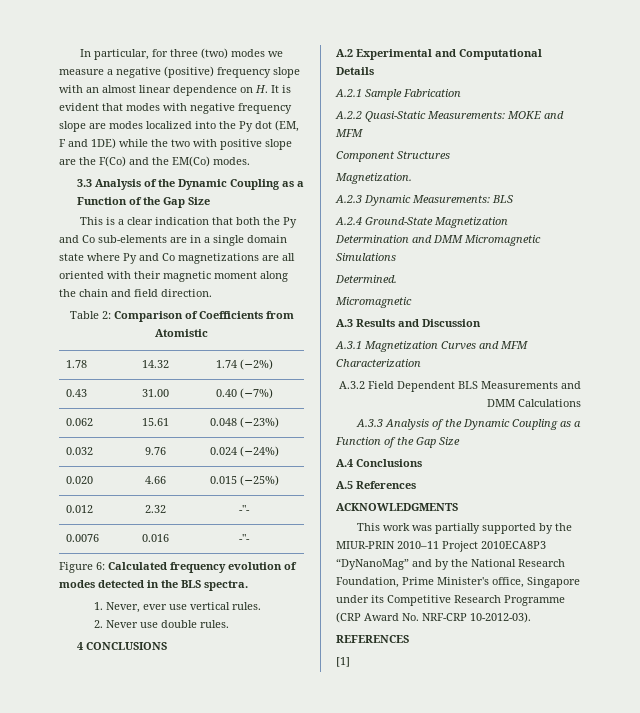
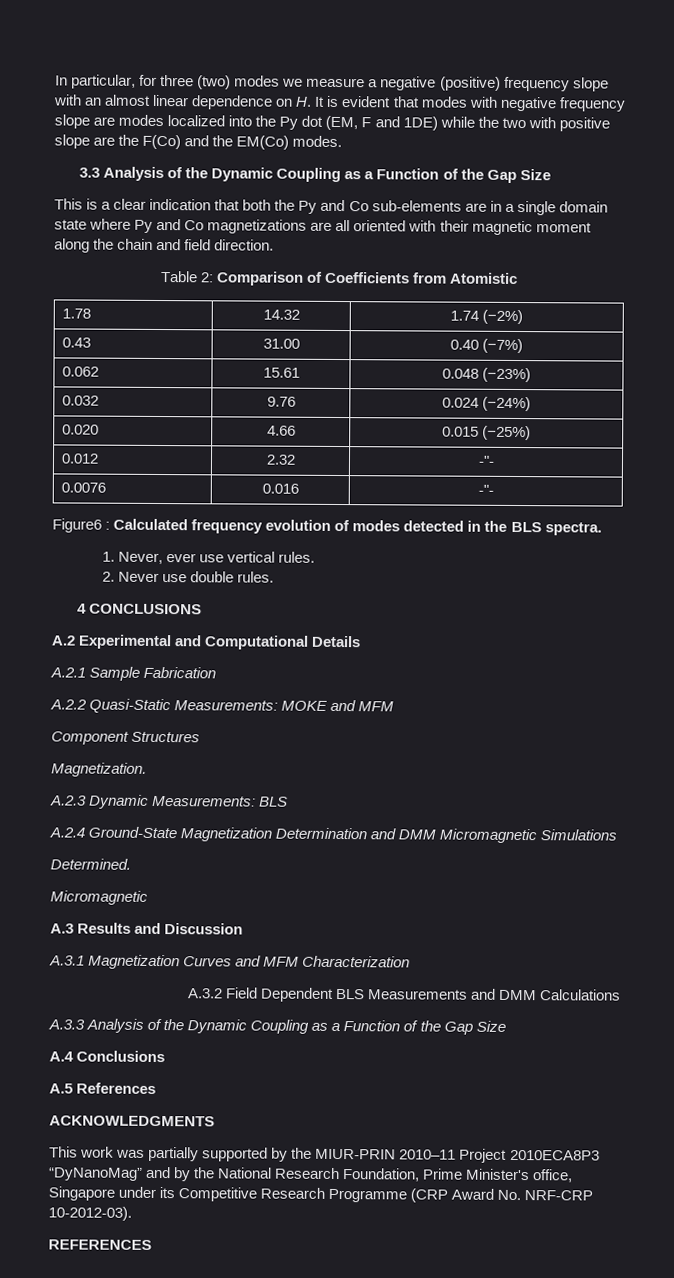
- Figure 6: Calculated frequency evolution of modes detected in the BLS spectra.
+ Figure6 : Calculated frequency evolution of modes detected in the BLS spectra.
- [1]

